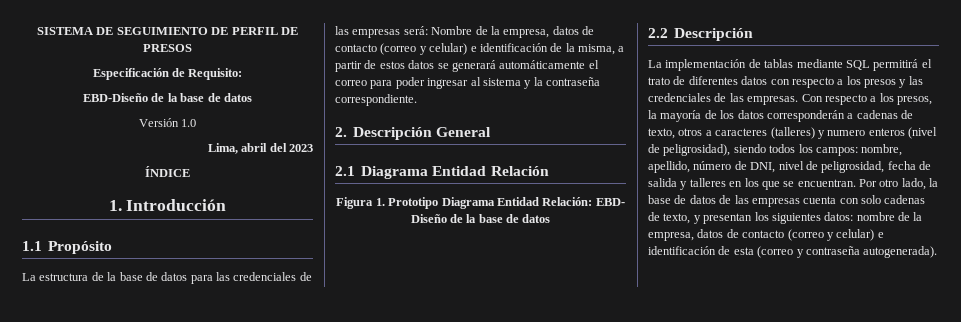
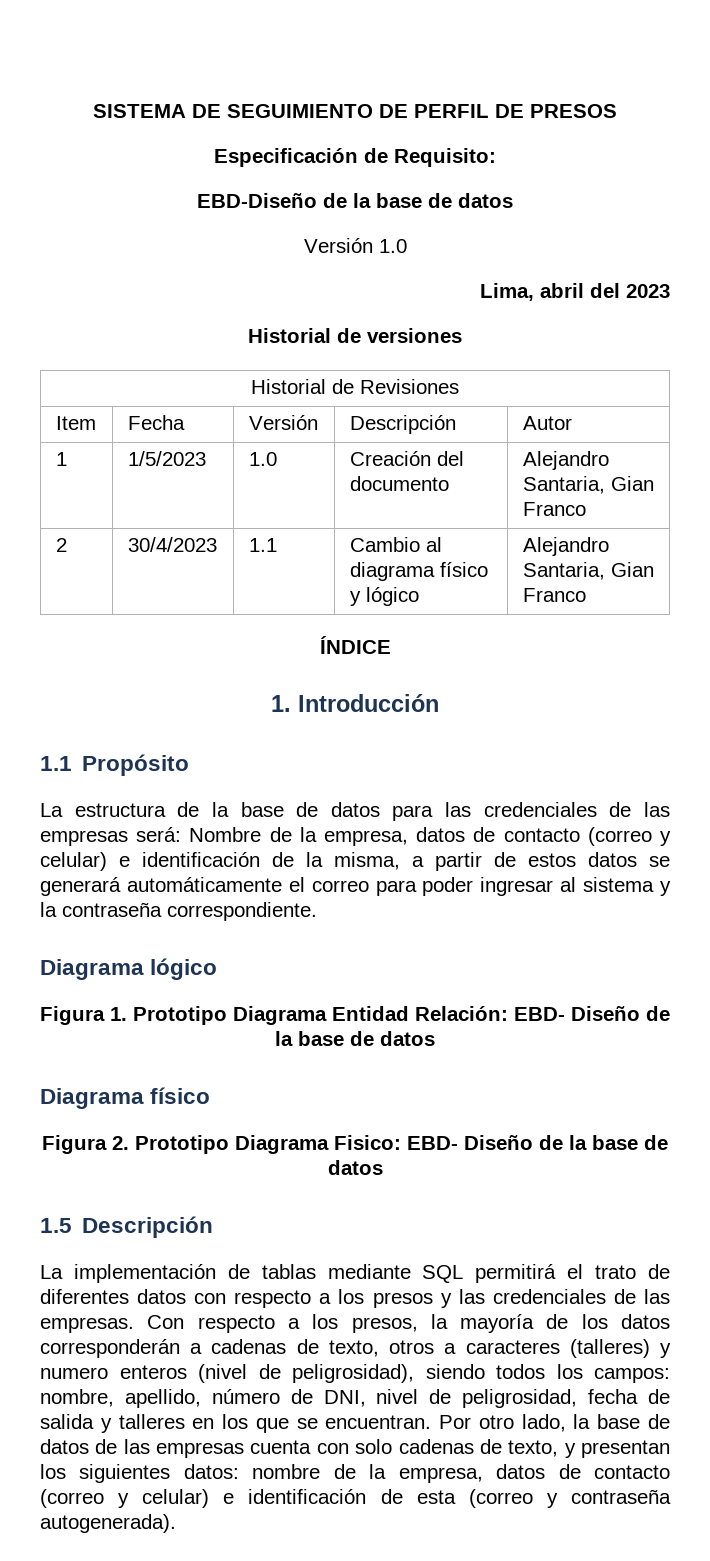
+ Historial de versiones
+ Historial de Revisiones
+ Item | Fecha | Versión | Descripción | Autor
+ 1 | 1/5/2023 | 1.0 | Creación del documento | Alejandro Santaria, Gian Franco
+ 2 | 30/4/2023 | 1.1 | Cambio al diagrama físico y lógico | Alejandro Santaria, Gian Franco
- 2. Descripción General
- 2.1 Diagrama Entidad Relación
+ Diagrama lógico
- 2.2 Descripción
+ Diagrama físico
+ Figura 2. Prototipo Diagrama Fisico: EBD- Diseño de la base de datos
+ 1.5 Descripción

